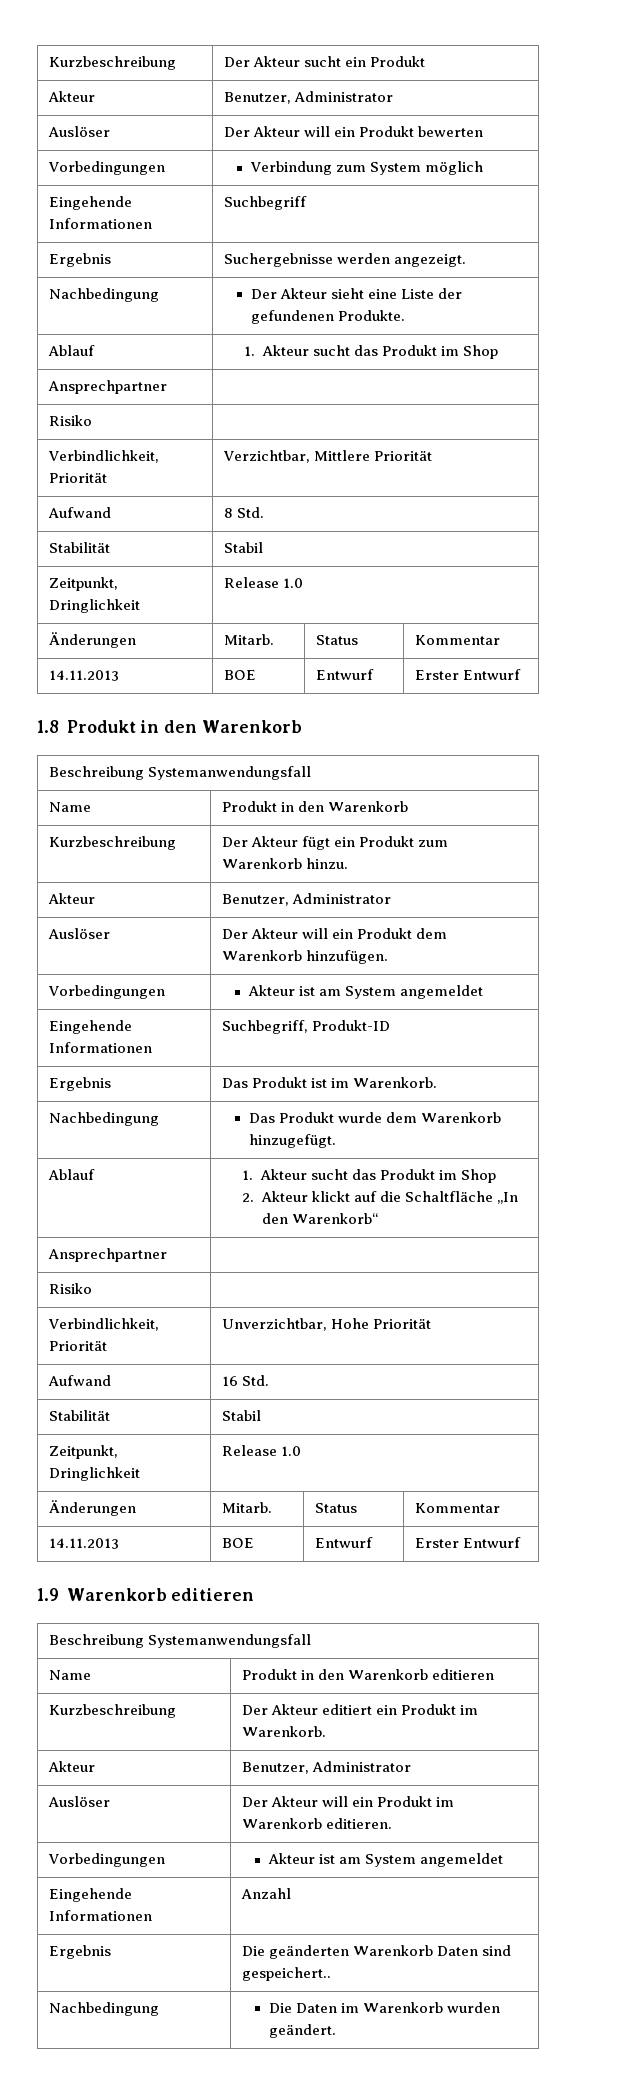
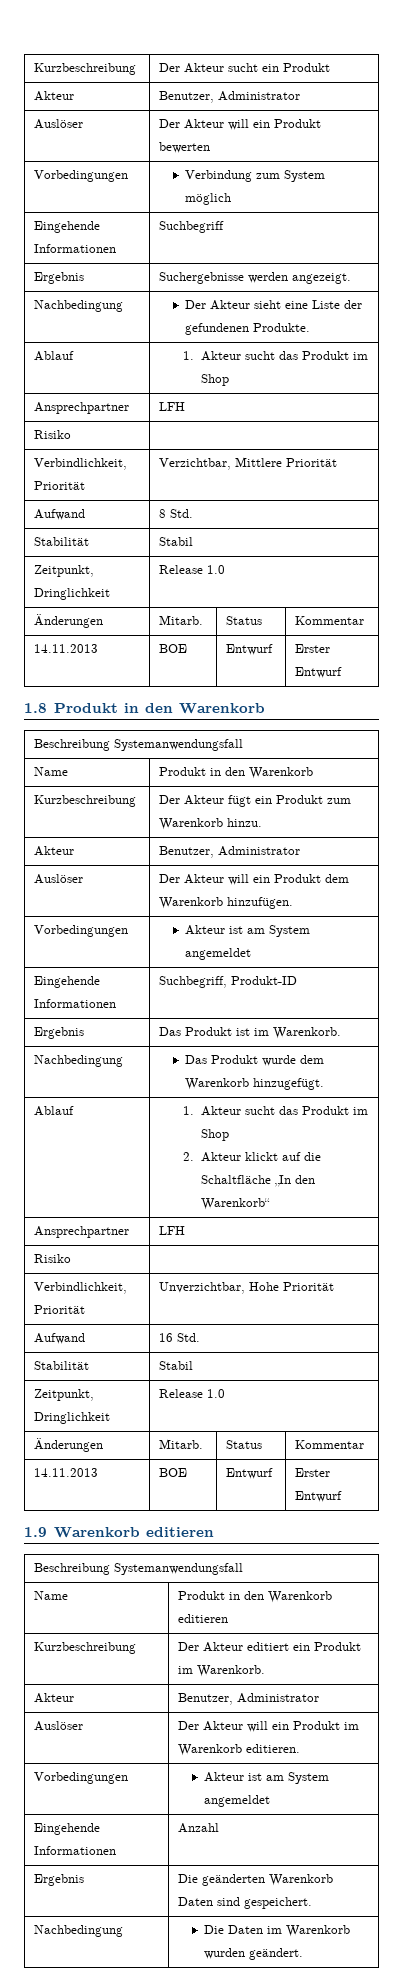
  Nachbedingung | Der Akteur sieht eine Liste der gefundenen Produkte.
  Ablauf | 1. Akteur sucht das Produkt im Shop
- Ansprechpartner |
+ Ansprechpartner | LFH
  Nachbedingung | Das Produkt wurde dem Warenkorb hinzugefügt.
  Ablauf | 1. Akteur sucht das Produkt im Shop
  2. Akteur klickt auf die Schaltfläche „In den Warenkorb“
- Ansprechpartner |
+ Ansprechpartner | LFH
- Ergebnis | Die geänderten Warenkorb Daten sind gespeichert..
+ Ergebnis | Die geänderten Warenkorb Daten sind gespeichert.

